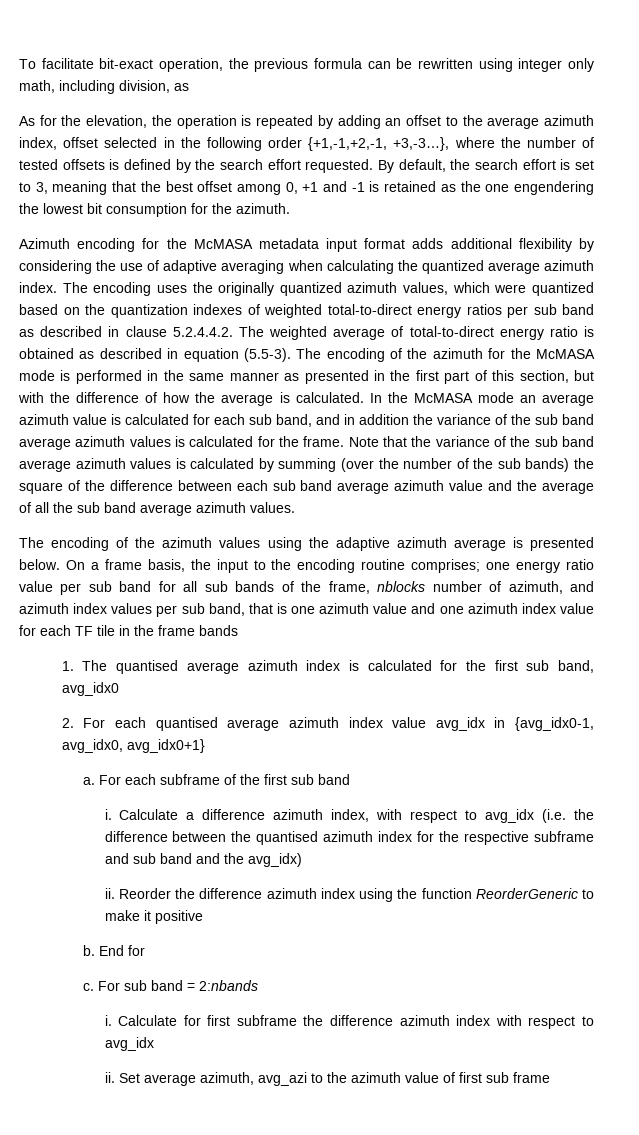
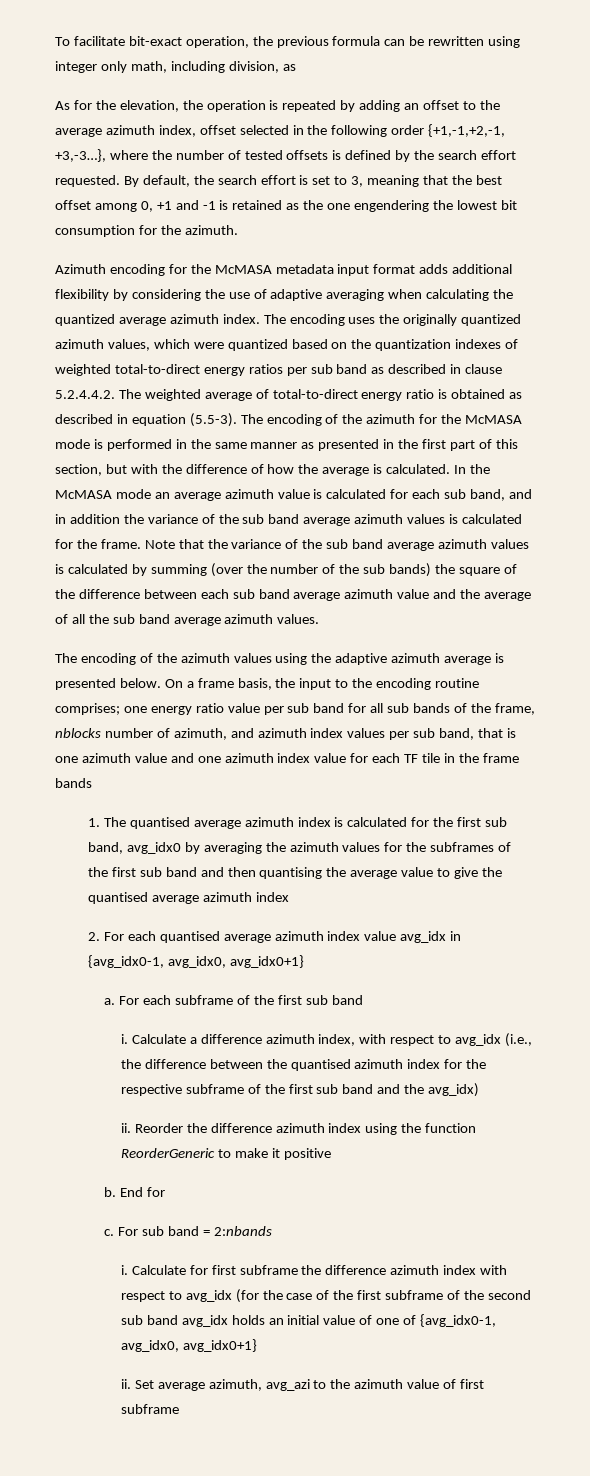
- 1. The quantised average azimuth index is calculated for the first sub band, avg_idx0
+ 1. The quantised average azimuth index is calculated for the first sub band, avg_idx0 by averaging the azimuth values for the subframes of the first sub band and then quantising the average value to give the quantised average azimuth index
- Calculate a difference azimuth index, with respect to avg_idx (i.e. the difference between the quantised azimuth index for the respective subframe and sub band and the avg_idx)
+ Calculate a difference azimuth index, with respect to avg_idx (i.e., the difference between the quantised azimuth index for the respective subframe of the first sub band and the avg_idx)
- Calculate for first subframe the difference azimuth index with respect to avg_idx
+ Calculate for first subframe the difference azimuth index with respect to avg_idx (for the case of the first subframe of the second sub band avg_idx holds an initial value of one of {avg_idx0-1, avg_idx0, avg_idx0+1}
- Set average azimuth, avg_azi to the azimuth value of first sub frame
+ Set average azimuth, avg_azi to the azimuth value of first subframe

